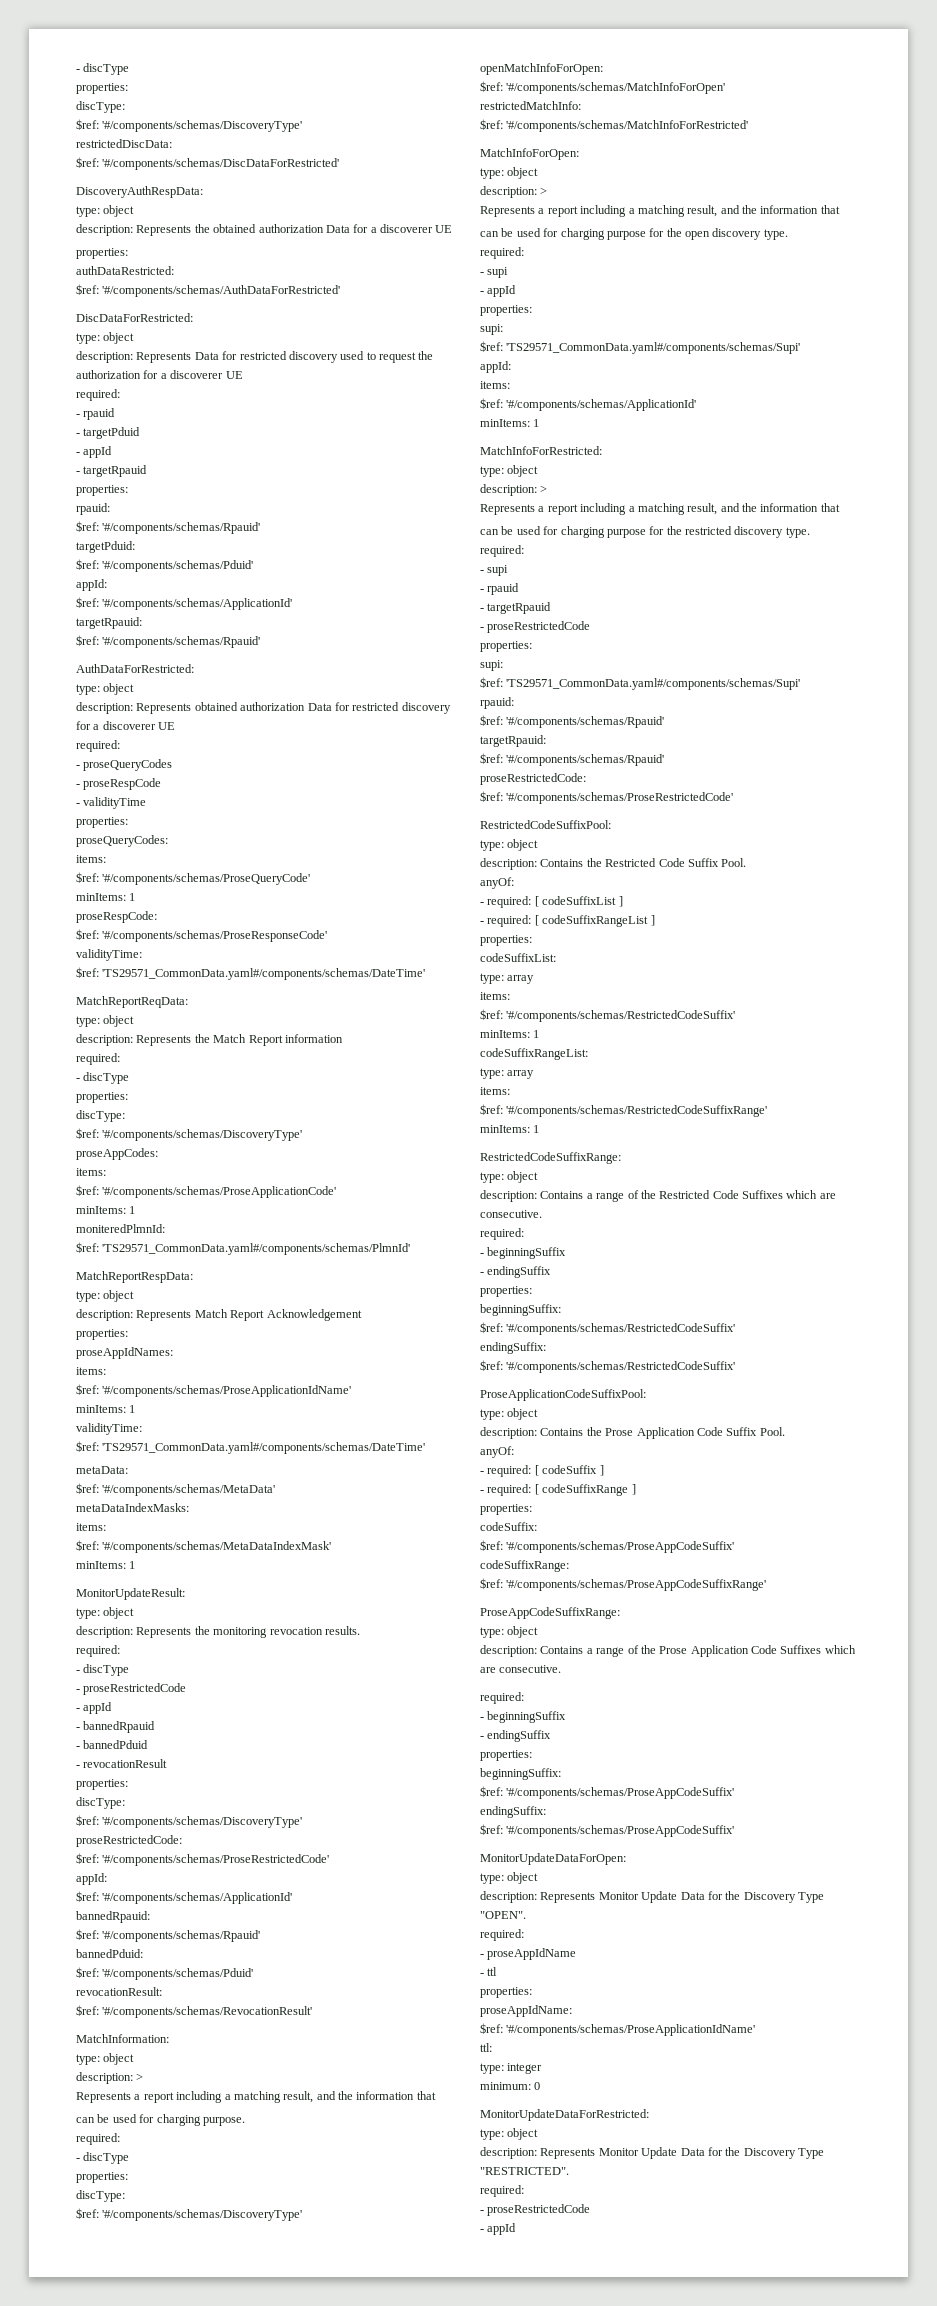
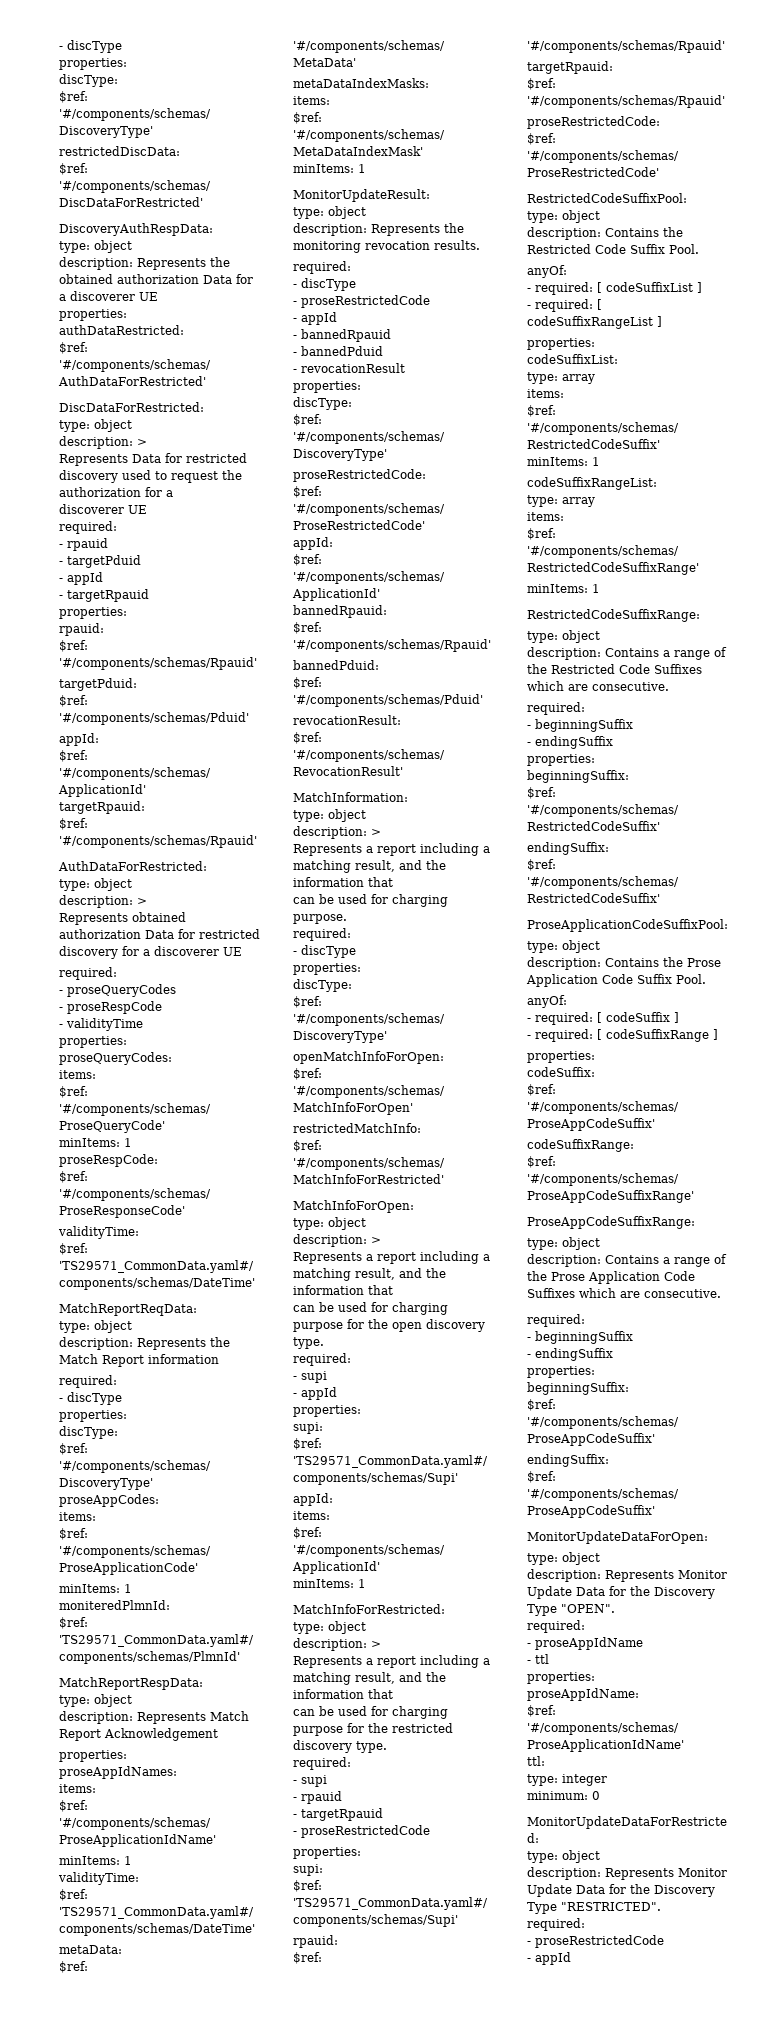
  DiscDataForRestricted:
  type: object
- description: Represents Data for restricted discovery used to request the authorization for a discoverer UE
+ description: >
+ Represents Data for restricted discovery used to request the authorization for a
+ discoverer UE
  AuthDataForRestricted:
  type: object
- description: Represents obtained authorization Data for restricted discovery for a discoverer UE
+ description: >
+ Represents obtained authorization Data for restricted discovery for a discoverer UE

